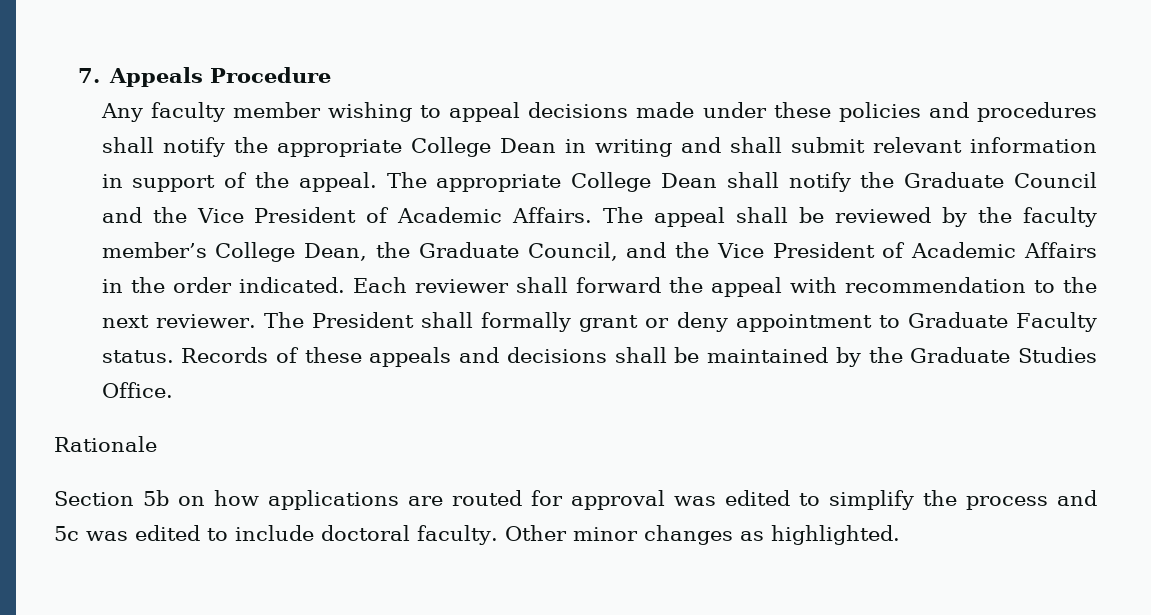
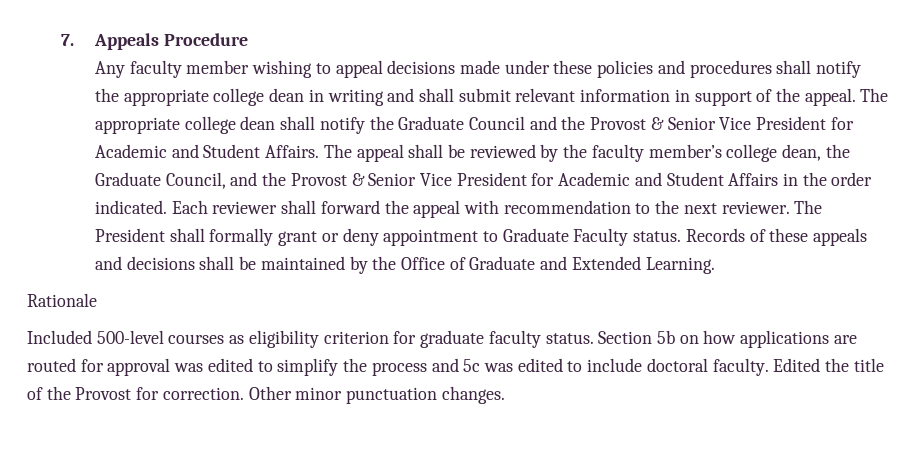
- Any faculty member wishing to appeal decisions made under these policies and procedures shall notify the appropriate College Dean in writing and shall submit relevant information in support of the appeal.
+ Any faculty member wishing to appeal decisions made under these policies and procedures shall notify the appropriate college dean in writing and shall submit relevant information in support of the appeal.
- The appropriate College Dean shall notify the Graduate Council and the Vice President of Academic Affairs.
+ The appropriate college dean shall notify the Graduate Council and the Provost & Senior Vice President for Academic and Student Affairs.
- The appeal shall be reviewed by the faculty member’s College Dean, the Graduate Council, and the Vice President of Academic Affairs in the order indicated.
+ The appeal shall be reviewed by the faculty member’s college dean, the Graduate Council, and the Provost & Senior Vice President for Academic and Student Affairs in the order indicated.
- Records of these appeals and decisions shall be maintained by the Graduate Studies Office.
+ Records of these appeals and decisions shall be maintained by the Office of Graduate and Extended Learning.
  Rationale
- Section 5b on how applications are routed for approval was edited to simplify the process and 5c was edited to include doctoral faculty.
+ Included 500-level courses as eligibility criterion for graduate faculty status. Section 5b on how applications are routed for approval was edited to simplify the process and 5c was edited to include doctoral faculty.
- Other minor changes as highlighted.
+ Edited the title of the Provost for correction. Other minor punctuation changes.

